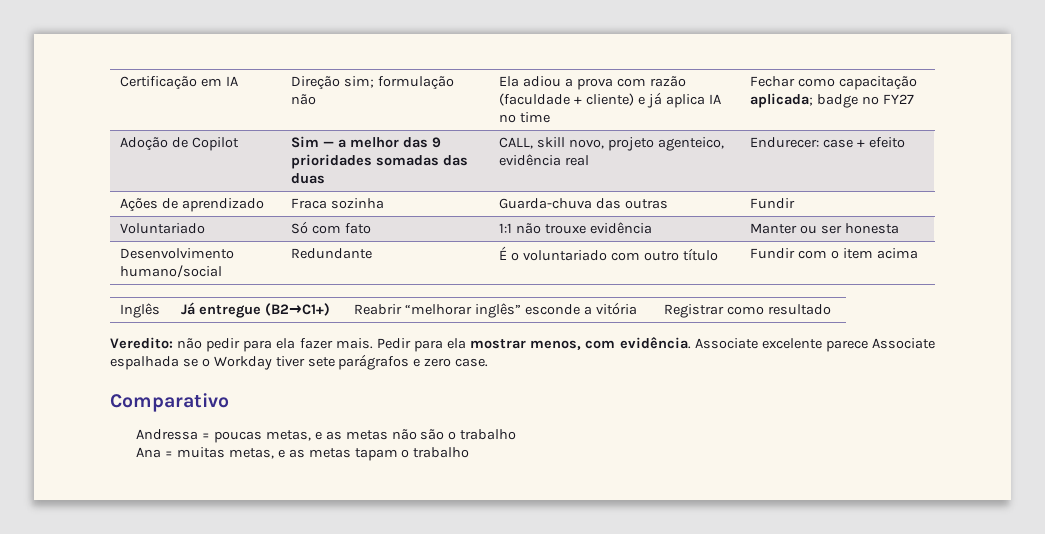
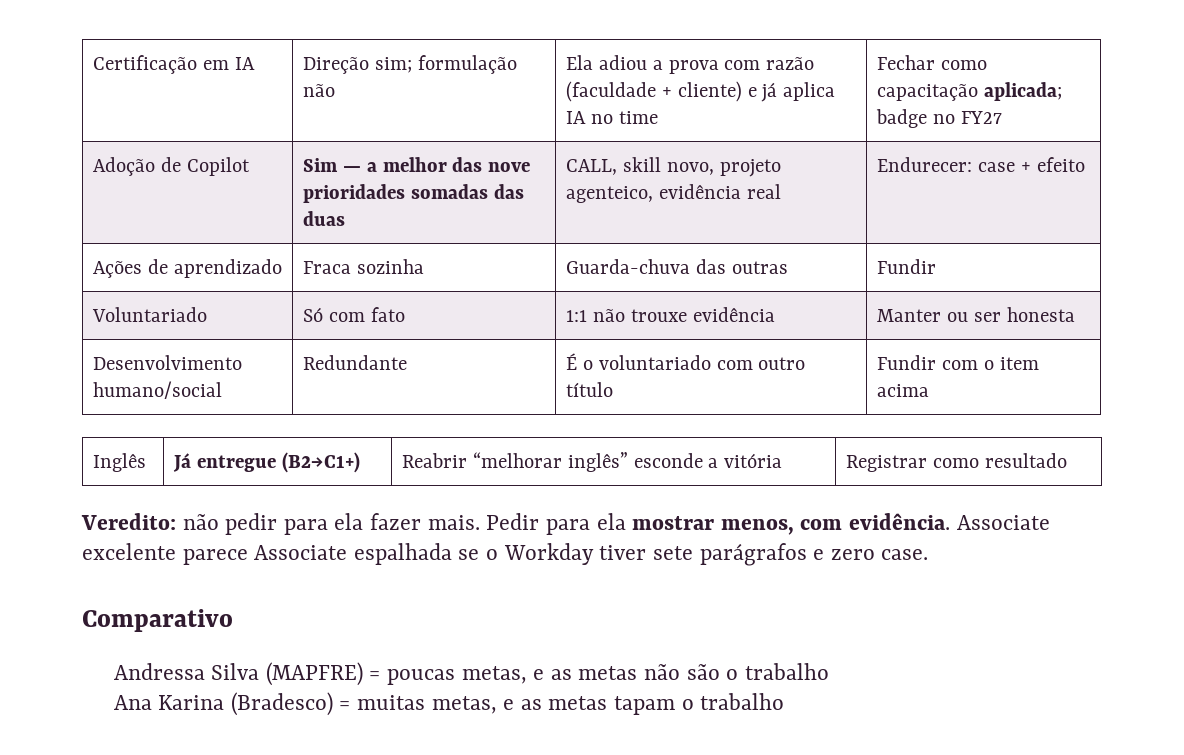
- Adoção de Copilot | Sim — a melhor das 9 prioridades somadas das duas | CALL, skill novo, projeto agenteico, evidência real | Endurecer: case + efeito
+ Adoção de Copilot | Sim — a melhor das nove prioridades somadas das duas | CALL, skill novo, projeto agenteico, evidência real | Endurecer: case + efeito
- Andressa = poucas metas, e as metas não são o trabalho
+ Andressa Silva (MAPFRE) = poucas metas, e as metas não são o trabalho
- Ana = muitas metas, e as metas tapam o trabalho
+ Ana Karina (Bradesco) = muitas metas, e as metas tapam o trabalho

